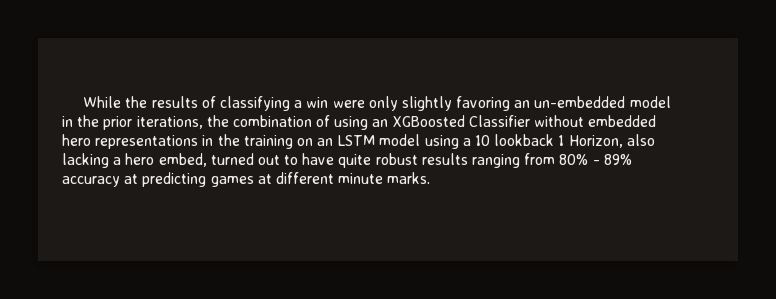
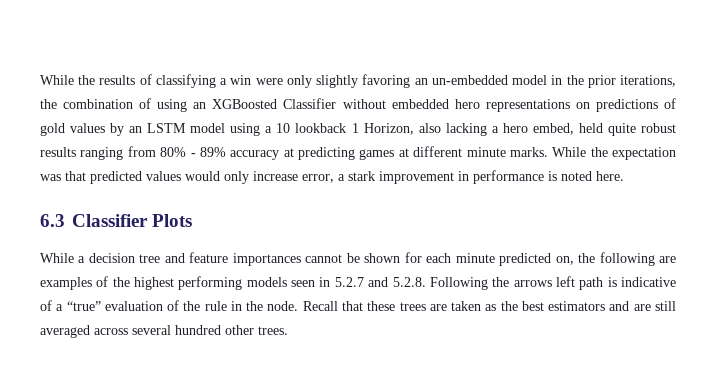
- While the results of classifying a win were only slightly favoring an un-embedded model in the prior iterations, the combination of using an XGBoosted Classifier without embedded hero representations in the training on an LSTM model using a 10 lookback 1 Horizon, also lacking a hero embed, turned out to have quite robust results ranging from 80% - 89% accuracy at predicting games at different minute marks.
+ While the results of classifying a win were only slightly favoring an un-embedded model in the prior iterations, the combination of using an XGBoosted Classifier without embedded hero representations on predictions of gold values by an LSTM model using a 10 lookback 1 Horizon, also lacking a hero embed, held quite robust results ranging from 80% - 89% accuracy at predicting games at different minute marks.
+ While the expectation was that predicted values would only increase error, a stark improvement in performance is noted here.
+ 6.3 Classifier Plots
+ While a decision tree and feature importances cannot be shown for each minute predicted on, the following are examples of the highest performing models seen in 5.2.7 and 5.2.8. Following the arrows left path is indicative of a “true” evaluation of the rule in the node. Recall that these trees are taken as the best estimators and are still averaged across several hundred other trees.

